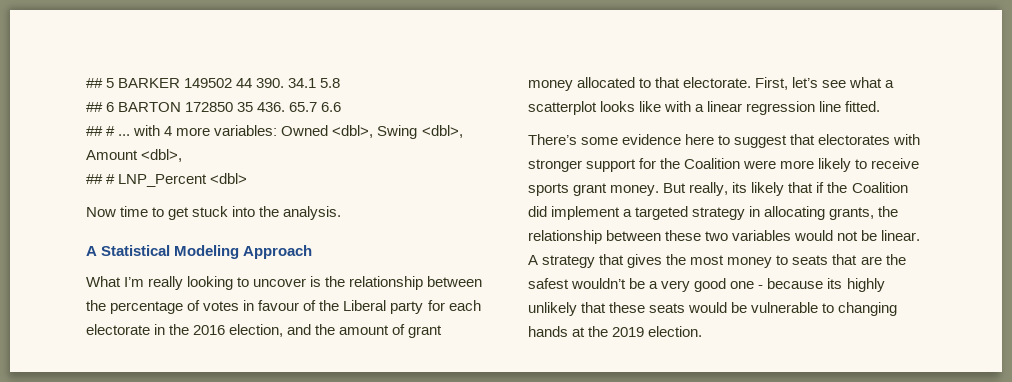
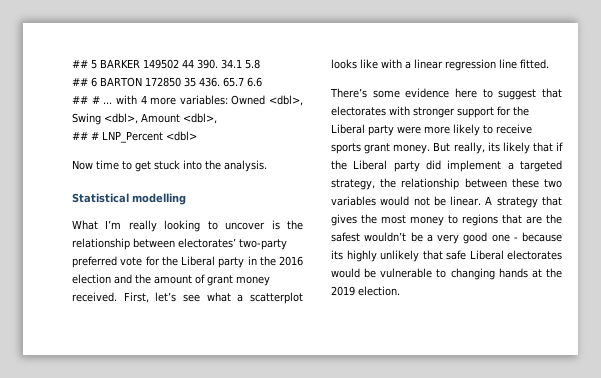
- A Statistical Modeling Approach
+ Statistical modelling
- What I’m really looking to uncover is the relationship between the percentage of votes in favour of the Liberal party for each electorate in the 2016 election, and the amount of grant money allocated to that electorate.
+ What I’m really looking to uncover is the relationship between electorates’ two-party preferred vote for the Liberal party in the 2016 election and the amount of grant money received.
- There’s some evidence here to suggest that electorates with stronger support for the Coalition were more likely to receive sports grant money.
+ There’s some evidence here to suggest that electorates with stronger support for the Liberal party were more likely to receive sports grant money.
- But really, its likely that if the Coalition did implement a targeted strategy in allocating grants, the relationship between these two variables would not be linear.
+ But really, its likely that if the Liberal party did implement a targeted strategy, the relationship between these two variables would not be linear.
- A strategy that gives the most money to seats that are the safest wouldn’t be a very good one - because its highly unlikely that these seats would be vulnerable to changing hands at the 2019 election.
+ A strategy that gives the most money to regions that are the safest wouldn’t be a very good one - because its highly unlikely that safe Liberal electorates would be vulnerable to changing hands at the 2019 election.

